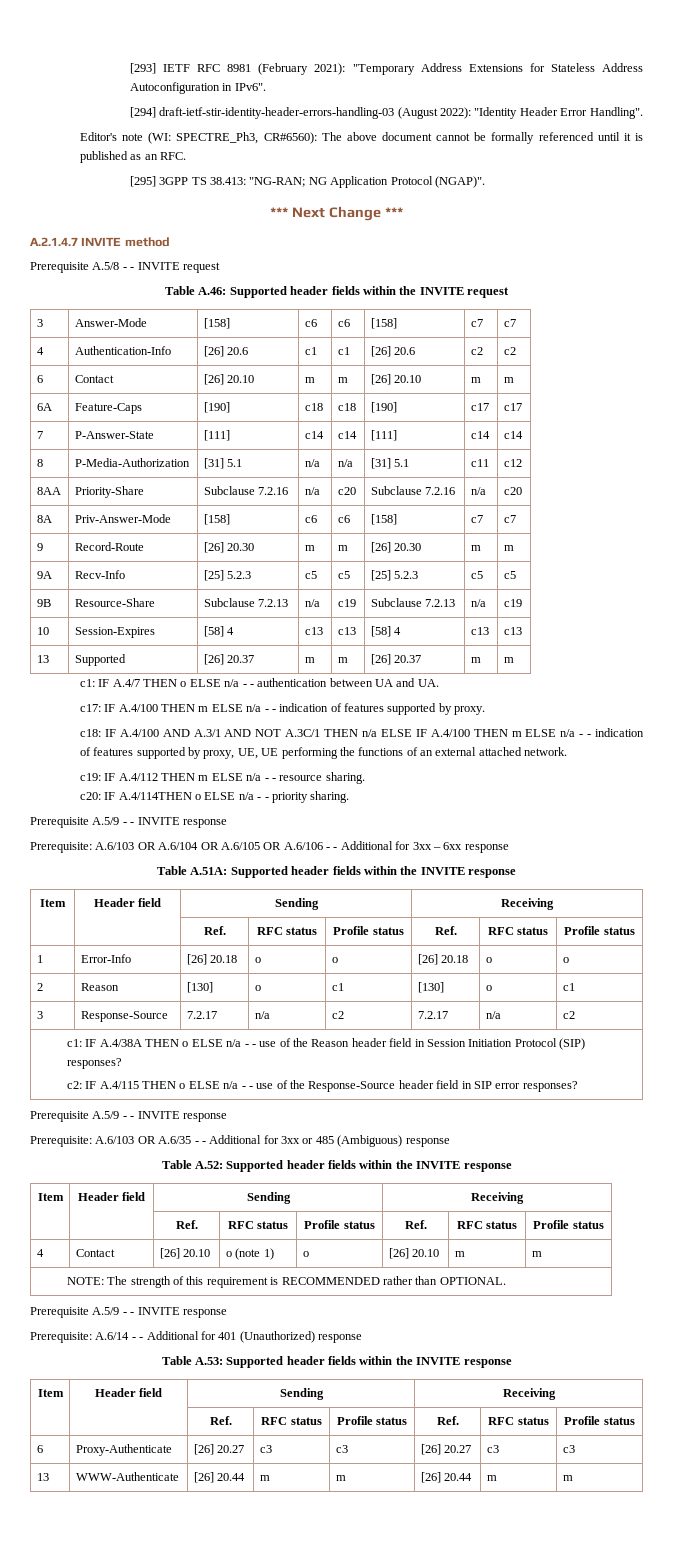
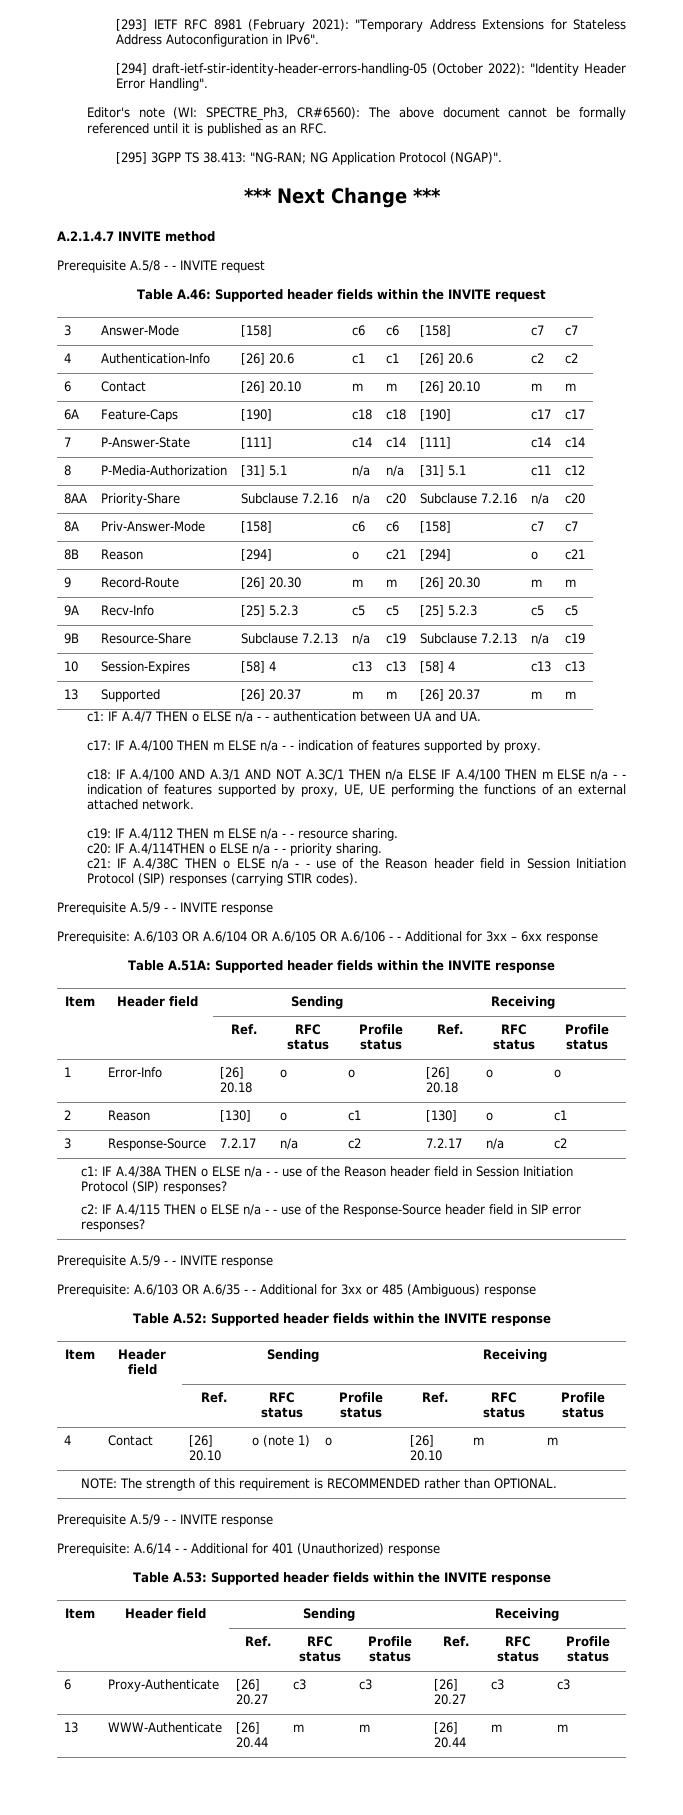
- [294] draft-ietf-stir-identity-header-errors-handling-03 (August 2022): "Identity Header Error Handling".
+ [294] draft-ietf-stir-identity-header-errors-handling-05 (October 2022): "Identity Header Error Handling".
+ 8B | Reason | [294] | o | c21 | [294] | o | c21
+ c21: IF A.4/38C THEN o ELSE n/a - - use of the Reason header field in Session Initiation Protocol (SIP) responses (carrying STIR codes).

